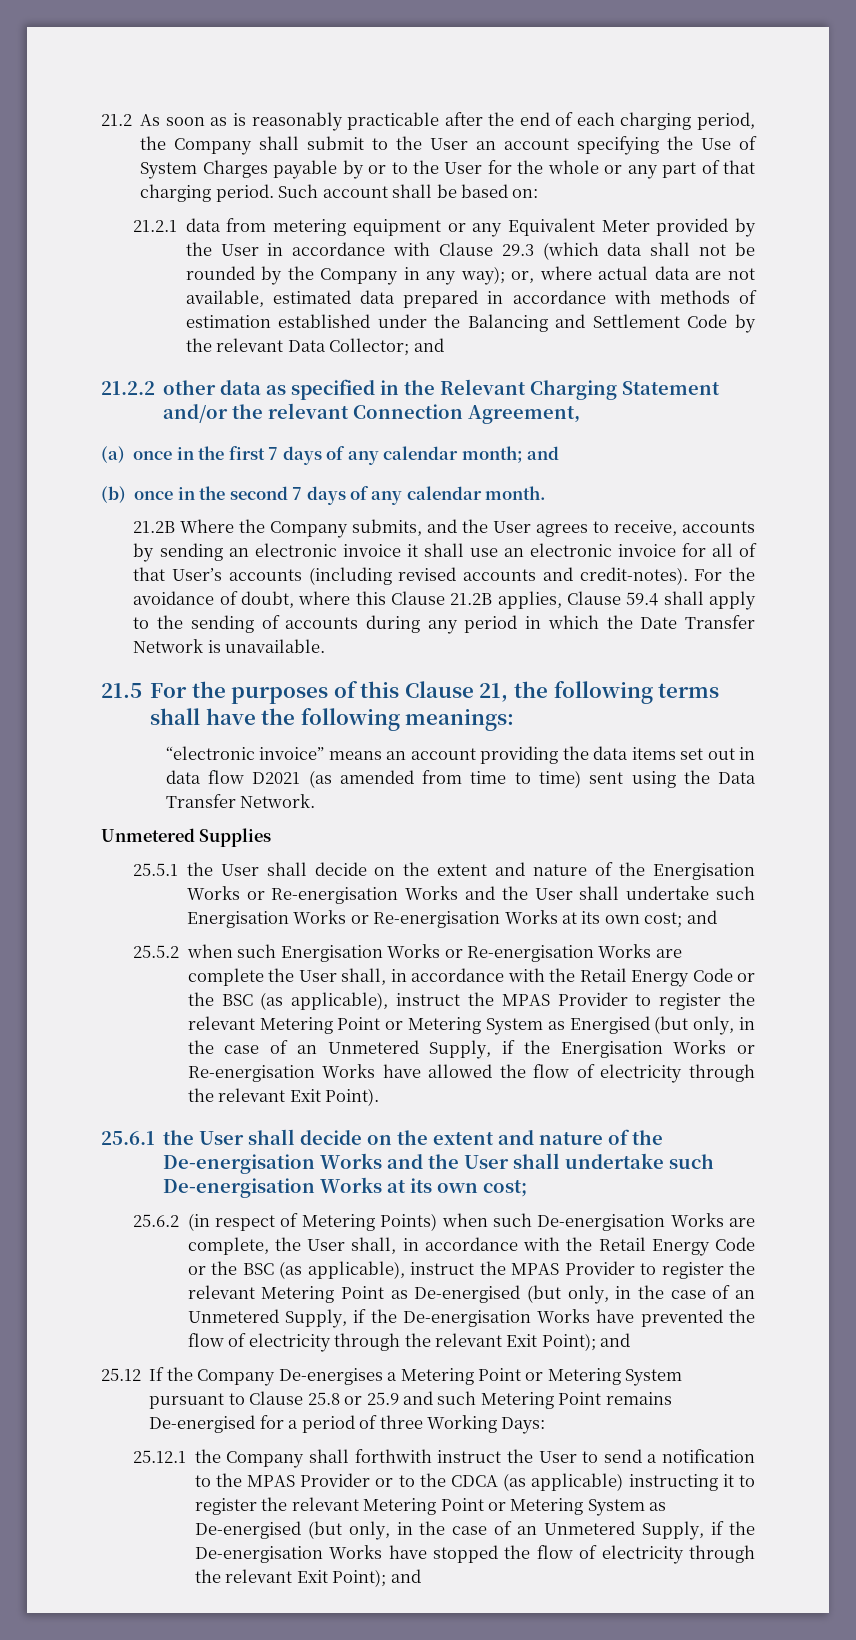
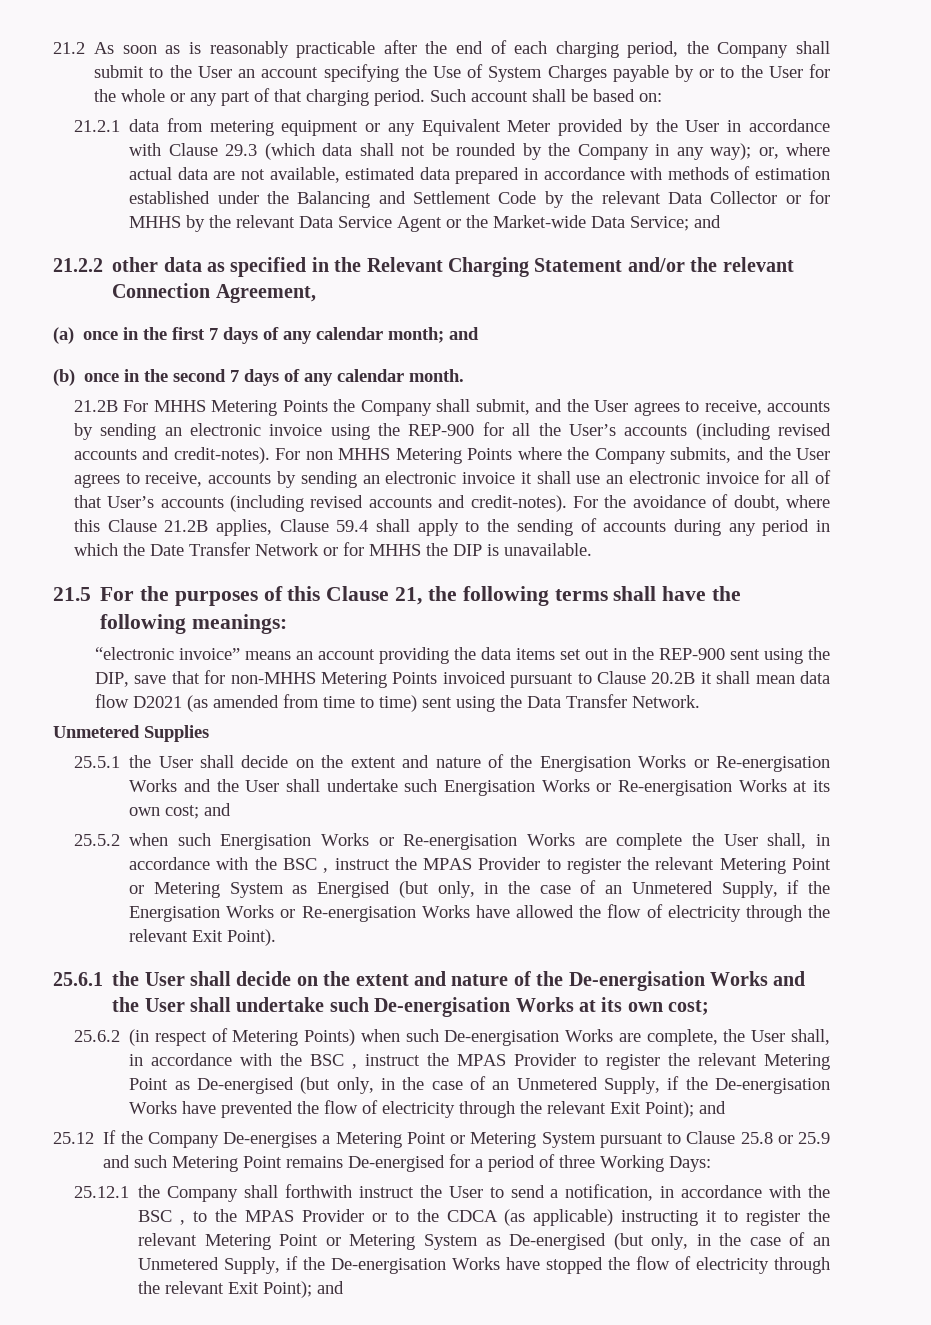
- 21.2.1 data from metering equipment or any Equivalent Meter provided by the User in accordance with Clause 29.3 (which data shall not be rounded by the Company in any way); or, where actual data are not available, estimated data prepared in accordance with methods of estimation established under the Balancing and Settlement Code by the relevant Data Collector; and
+ 21.2.1 data from metering equipment or any Equivalent Meter provided by the User in accordance with Clause 29.3 (which data shall not be rounded by the Company in any way); or, where actual data are not available, estimated data prepared in accordance with methods of estimation established under the Balancing and Settlement Code by the relevant Data Collector or for MHHS by the relevant Data Service Agent or the Market-wide Data Service; and
- 21.2B Where the Company submits, and the User agrees to receive, accounts by sending an electronic invoice it shall use an electronic invoice for all of that User’s accounts (including revised accounts and credit-notes).
+ 21.2B For MHHS Metering Points the Company shall submit, and the User agrees to receive, accounts by sending an electronic invoice using the REP-900 for all the User’s accounts (including revised accounts and credit-notes). For non MHHS Metering Points where the Company submits, and the User agrees to receive, accounts by sending an electronic invoice it shall use an electronic invoice for all of that User’s accounts (including revised accounts and credit-notes).
- For the avoidance of doubt, where this Clause 21.2B applies, Clause 59.4 shall apply to the sending of accounts during any period in which the Date Transfer Network is unavailable.
+ For the avoidance of doubt, where this Clause 21.2B applies, Clause 59.4 shall apply to the sending of accounts during any period in which the Date Transfer Network or for MHHS the DIP is unavailable.
- “electronic invoice” means an account providing the data items set out in data flow D2021 (as amended from time to time) sent using the Data Transfer Network.
+ “electronic invoice” means an account providing the data items set out in the REP-900 sent using the DIP, save that for non-MHHS Metering Points invoiced pursuant to Clause 20.2B it shall mean data flow D2021 (as amended from time to time) sent using the Data Transfer Network.
- 25.5.2 when such Energisation Works or Re-energisation Works are complete the User shall, in accordance with the Retail Energy Code or the BSC (as applicable), instruct the MPAS Provider to register the relevant Metering Point or Metering System as Energised (but only, in the case of an Unmetered Supply, if the Energisation Works or Re-energisation Works have allowed the flow of electricity through the relevant Exit Point).
+ 25.5.2 when such Energisation Works or Re-energisation Works are complete the User shall, in accordance with the BSC , instruct the MPAS Provider to register the relevant Metering Point or Metering System as Energised (but only, in the case of an Unmetered Supply, if the Energisation Works or Re-energisation Works have allowed the flow of electricity through the relevant Exit Point).
- 25.6.2 (in respect of Metering Points) when such De-energisation Works are complete, the User shall, in accordance with the Retail Energy Code or the BSC (as applicable), instruct the MPAS Provider to register the relevant Metering Point as De-energised (but only, in the case of an Unmetered Supply, if the De-energisation Works have prevented the flow of electricity through the relevant Exit Point); and
+ 25.6.2 (in respect of Metering Points) when such De-energisation Works are complete, the User shall, in accordance with the BSC , instruct the MPAS Provider to register the relevant Metering Point as De-energised (but only, in the case of an Unmetered Supply, if the De-energisation Works have prevented the flow of electricity through the relevant Exit Point); and
- 25.12.1 the Company shall forthwith instruct the User to send a notification to the MPAS Provider or to the CDCA (as applicable) instructing it to register the relevant Metering Point or Metering System as De-energised (but only, in the case of an Unmetered Supply, if the De-energisation Works have stopped the flow of electricity through the relevant Exit Point); and
+ 25.12.1 the Company shall forthwith instruct the User to send a notification, in accordance with the BSC , to the MPAS Provider or to the CDCA (as applicable) instructing it to register the relevant Metering Point or Metering System as De-energised (but only, in the case of an Unmetered Supply, if the De-energisation Works have stopped the flow of electricity through the relevant Exit Point); and

